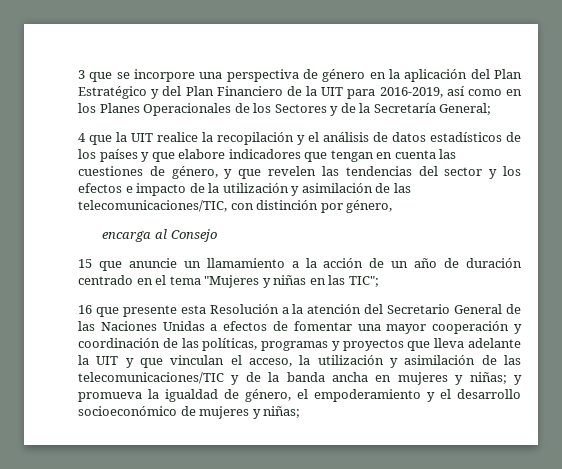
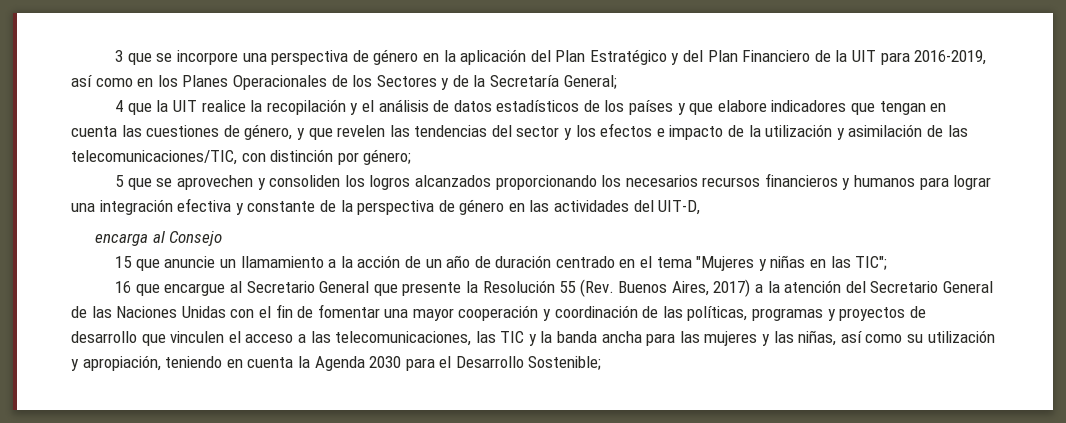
- 4 que la UIT realice la recopilación y el análisis de datos estadísticos de los países y que elabore indicadores que tengan en cuenta las cuestiones de género, y que revelen las tendencias del sector y los efectos e impacto de la utilización y asimilación de las telecomunicaciones/TIC, con distinción por género,
+ 4 que la UIT realice la recopilación y el análisis de datos estadísticos de los países y que elabore indicadores que tengan en cuenta las cuestiones de género, y que revelen las tendencias del sector y los efectos e impacto de la utilización y asimilación de las telecomunicaciones/TIC, con distinción por género;
+ 5 que se aprovechen y consoliden los logros alcanzados proporcionando los necesarios recursos financieros y humanos para lograr una integración efectiva y constante de la perspectiva de género en las actividades del UIT-D,
- 16 que presente esta Resolución a la atención del Secretario General de las Naciones Unidas a efectos de fomentar una mayor cooperación y coordinación de las políticas, programas y proyectos que lleva adelante la UIT y que vinculan el acceso, la utilización y asimilación de las telecomunicaciones/TIC y de la banda ancha en mujeres y niñas; y promueva la igualdad de género, el empoderamiento y el desarrollo socioeconómico de mujeres y niñas;
+ 16 que encargue al Secretario General que presente la Resolución 55 (Rev. Buenos Aires, 2017) a la atención del Secretario General de las Naciones Unidas con el fin de fomentar una mayor cooperación y coordinación de las políticas, programas y proyectos de desarrollo que vinculen el acceso a las telecomunicaciones, las TIC y la banda ancha para las mujeres y las niñas, así como su utilización y apropiación, teniendo en cuenta la Agenda 2030 para el Desarrollo Sostenible;

